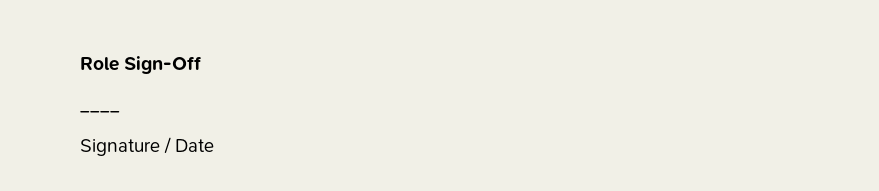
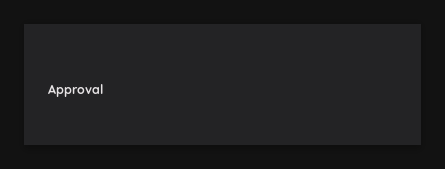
- Role Sign-Off
- ____
- Signature / Date
+ Approval

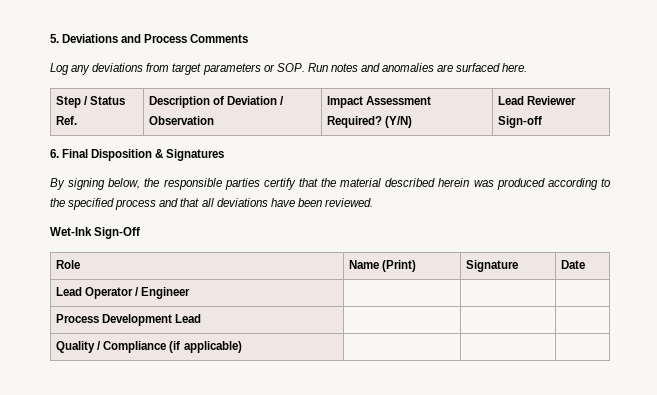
- Approval
+ 5. Deviations and Process Comments
+ Log any deviations from target parameters or SOP. Run notes and anomalies are surfaced here.
+ Step / Status Ref. | Description of Deviation / Observation | Impact Assessment Required? (Y/N) | Lead Reviewer Sign-off
+ 6. Final Disposition & Signatures
+ By signing below, the responsible parties certify that the material described herein was produced according to the specified process and that all deviations have been reviewed.
+ Wet-Ink Sign-Off
+ Role | Name (Print) | Signature | Date
+ Lead Operator / Engineer | | |
+ Process Development Lead | | |
+ Quality / Compliance (if applicable) | | |

